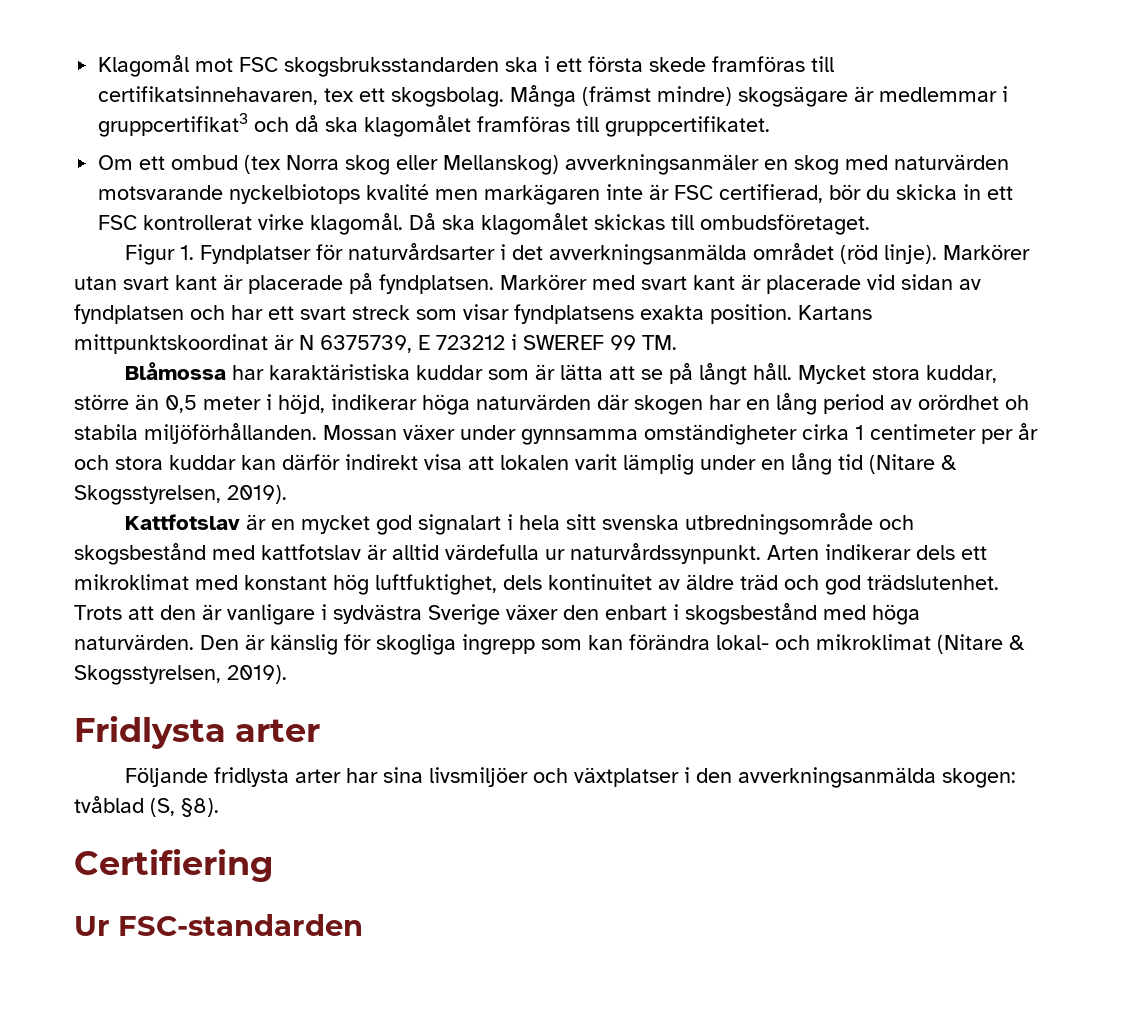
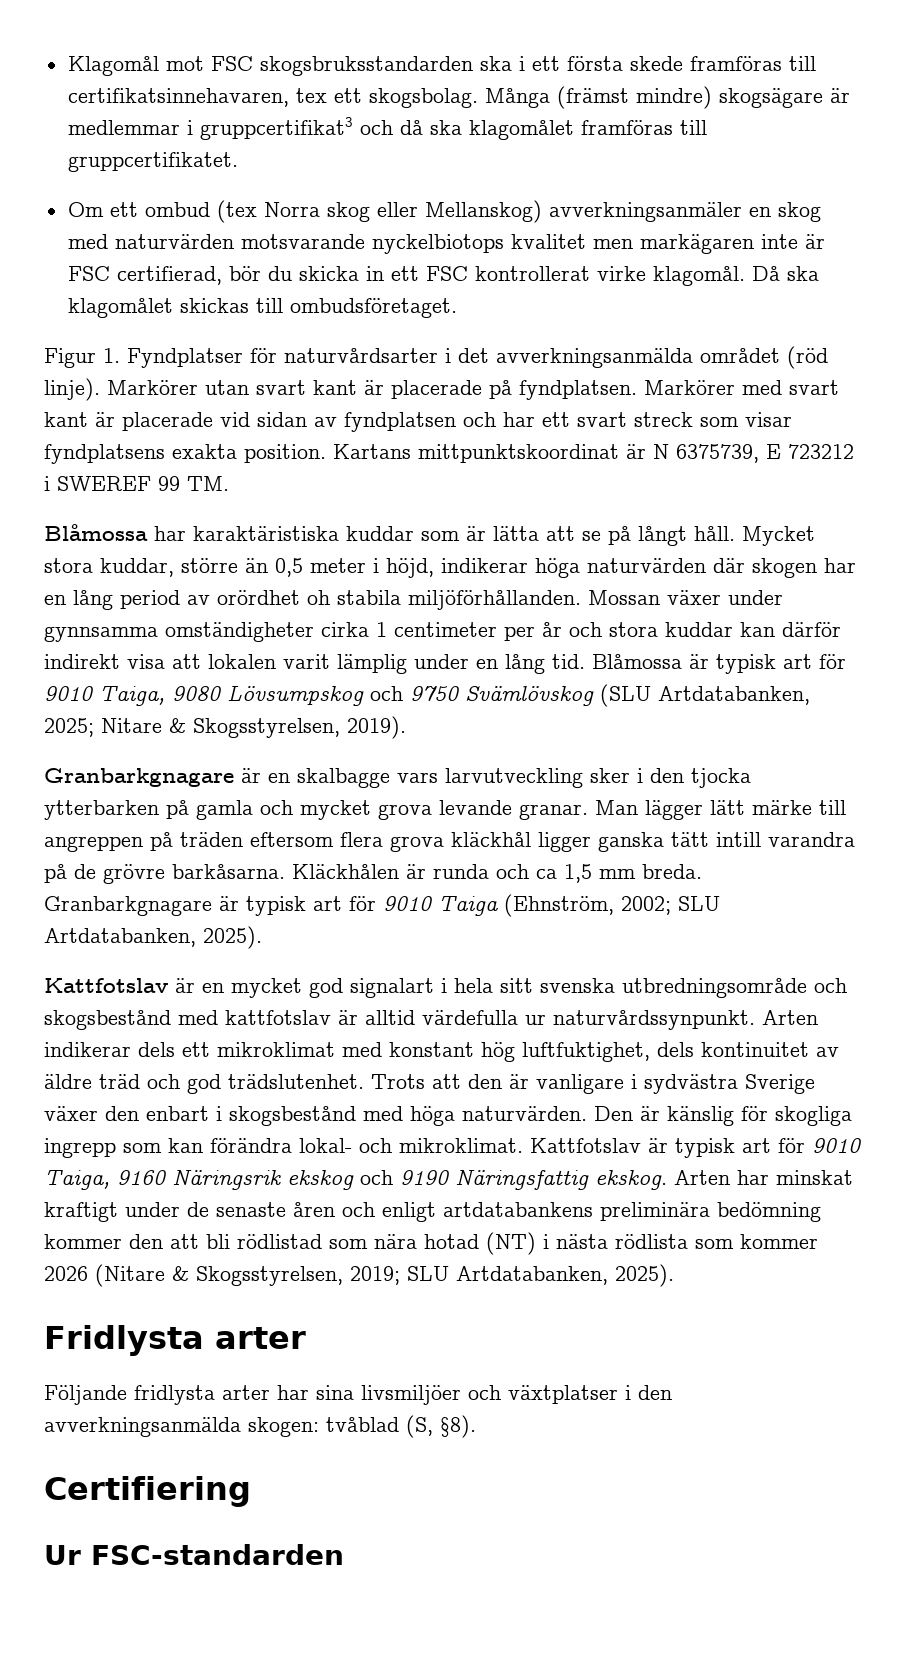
- Om ett ombud (tex Norra skog eller Mellanskog) avverkningsanmäler en skog med naturvärden motsvarande nyckelbiotops kvalité men markägaren inte är FSC certifierad, bör du skicka in ett FSC kontrollerat virke klagomål.
+ Om ett ombud (tex Norra skog eller Mellanskog) avverkningsanmäler en skog med naturvärden motsvarande nyckelbiotops kvalitet men markägaren inte är FSC certifierad, bör du skicka in ett FSC kontrollerat virke klagomål.
- Mossan växer under gynnsamma omständigheter cirka 1 centimeter per år och stora kuddar kan därför indirekt visa att lokalen varit lämplig under en lång tid (Nitare & Skogsstyrelsen, 2019).
+ Mossan växer under gynnsamma omständigheter cirka 1 centimeter per år och stora kuddar kan därför indirekt visa att lokalen varit lämplig under en lång tid. Blåmossa är typisk art för 9010 Taiga, 9080 Lövsumpskog och 9750 Svämlövskog (SLU Artdatabanken, 2025; Nitare & Skogsstyrelsen, 2019).
+ Granbarkgnagare är en skalbagge vars larvutveckling sker i den tjocka ytterbarken på gamla och mycket grova levande granar. Man lägger lätt märke till angreppen på träden eftersom flera grova kläckhål ligger ganska tätt intill varandra på de grövre barkåsarna. Kläckhålen är runda och ca 1,5 mm breda. Granbarkgnagare är typisk art för 9010 Taiga (Ehnström, 2002; SLU Artdatabanken, 2025).
- Den är känslig för skogliga ingrepp som kan förändra lokal- och mikroklimat (Nitare & Skogsstyrelsen, 2019).
+ Den är känslig för skogliga ingrepp som kan förändra lokal- och mikroklimat. Kattfotslav är typisk art för 9010 Taiga, 9160 Näringsrik ekskog och 9190 Näringsfattig ekskog. Arten har minskat kraftigt under de senaste åren och enligt artdatabankens preliminära bedömning kommer den att bli rödlistad som nära hotad (NT) i nästa rödlista som kommer 2026 (Nitare & Skogsstyrelsen, 2019; SLU Artdatabanken, 2025).

